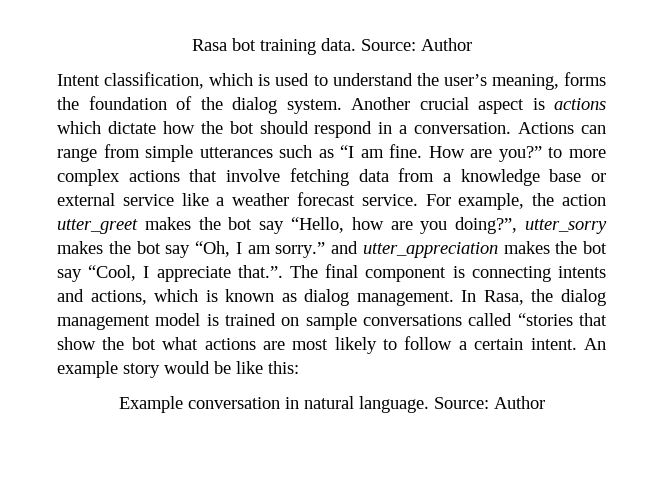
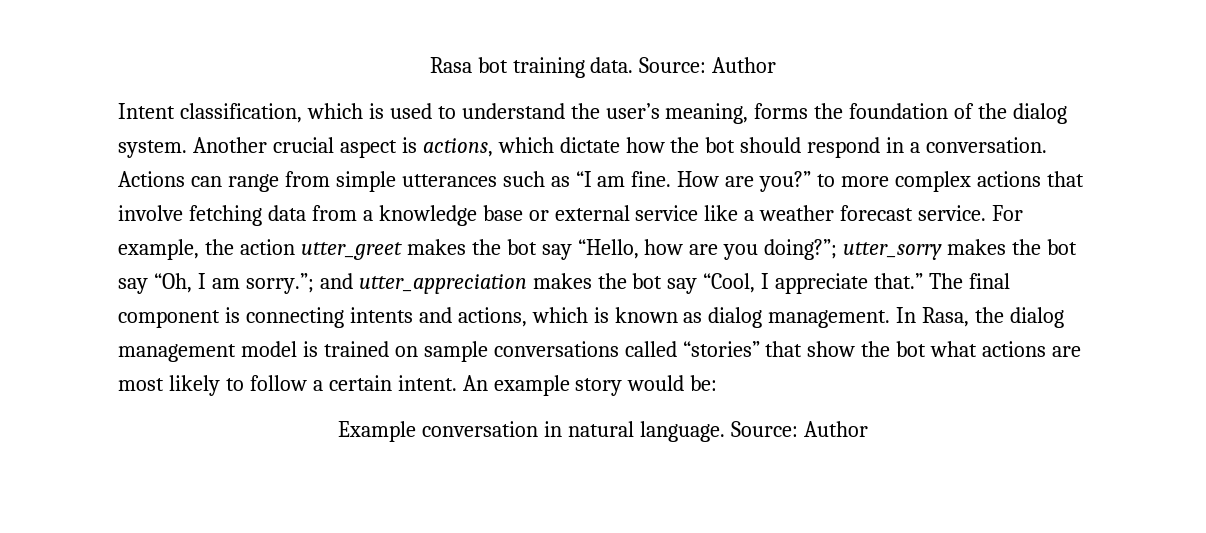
- Another crucial aspect is actions which dictate how the bot should respond in a conversation.
+ Another crucial aspect is actions, which dictate how the bot should respond in a conversation.
- For example, the action utter_greet makes the bot say “Hello, how are you doing?”, utter_sorry makes the bot say “Oh, I am sorry.” and utter_appreciation makes the bot say “Cool, I appreciate that.”. The final component is connecting intents and actions, which is known as dialog management.
+ For example, the action utter_greet makes the bot say “Hello, how are you doing?”; utter_sorry makes the bot say “Oh, I am sorry.”; and utter_appreciation makes the bot say “Cool, I appreciate that.” The final component is connecting intents and actions, which is known as dialog management.
- In Rasa, the dialog management model is trained on sample conversations called “stories that show the bot what actions are most likely to follow a certain intent.
+ In Rasa, the dialog management model is trained on sample conversations called “stories” that show the bot what actions are most likely to follow a certain intent.
- An example story would be like this:
+ An example story would be:

